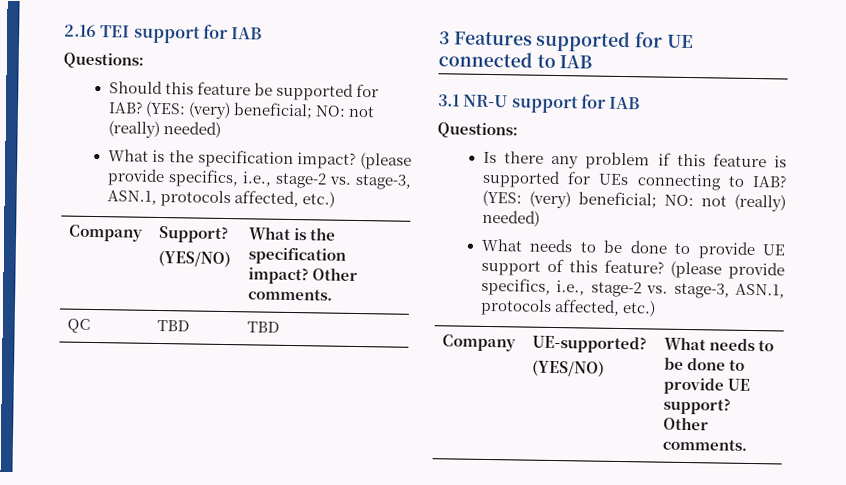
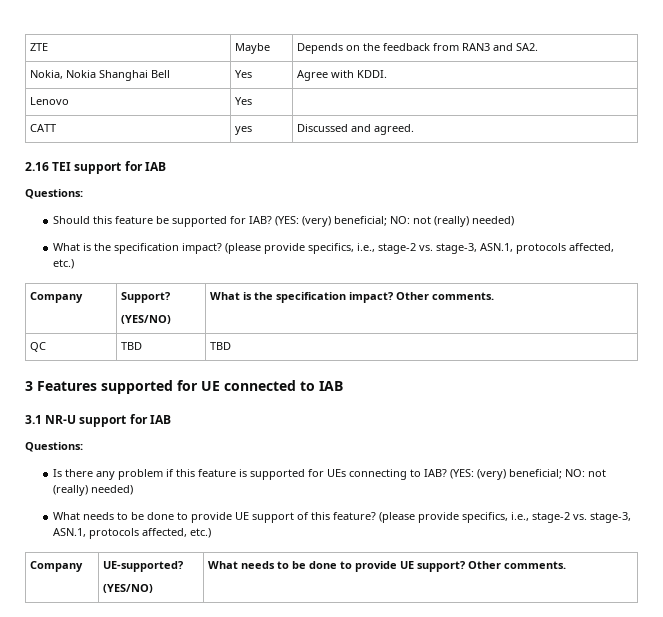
+ ZTE | Maybe | Depends on the feedback from RAN3 and SA2.
+ Nokia, Nokia Shanghai Bell | Yes | Agree with KDDI.
+ Lenovo | Yes |
+ CATT | yes | Discussed and agreed.

